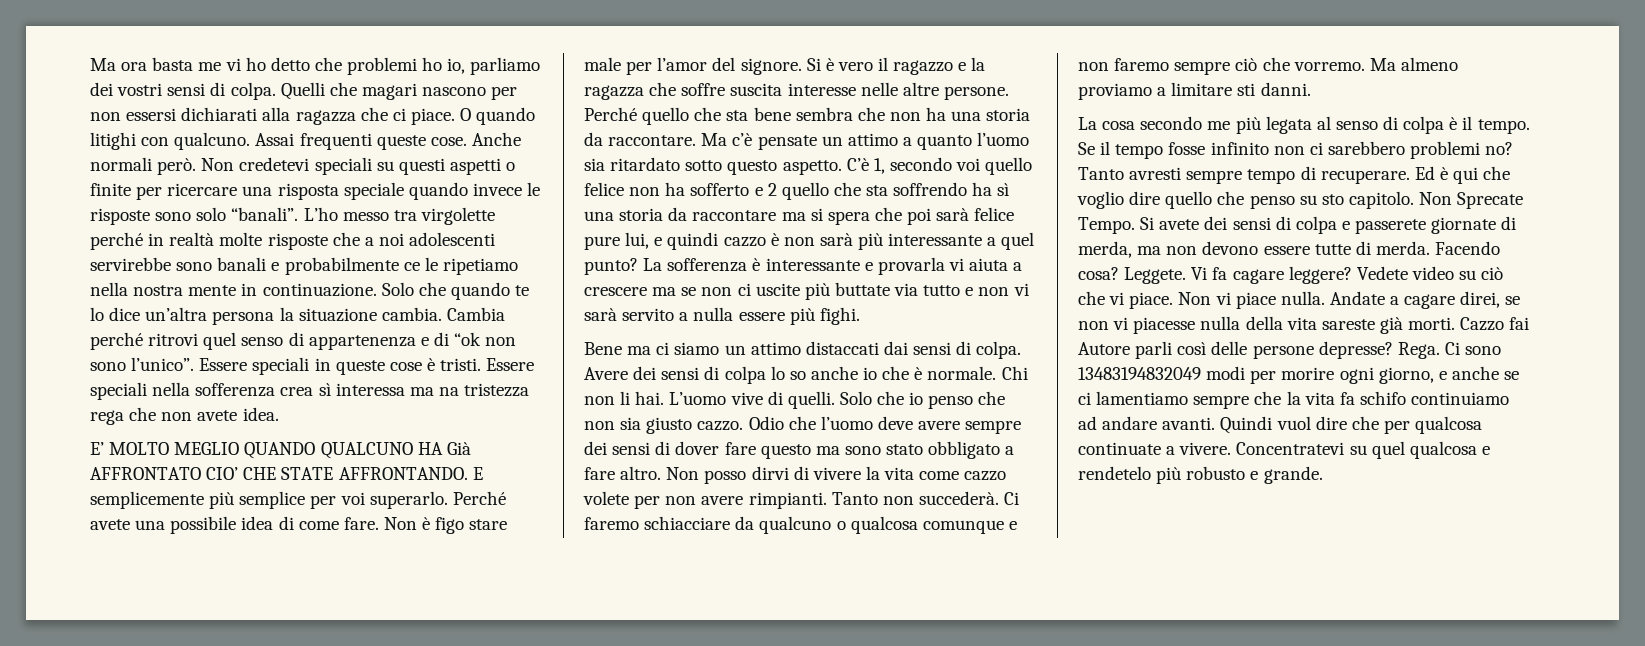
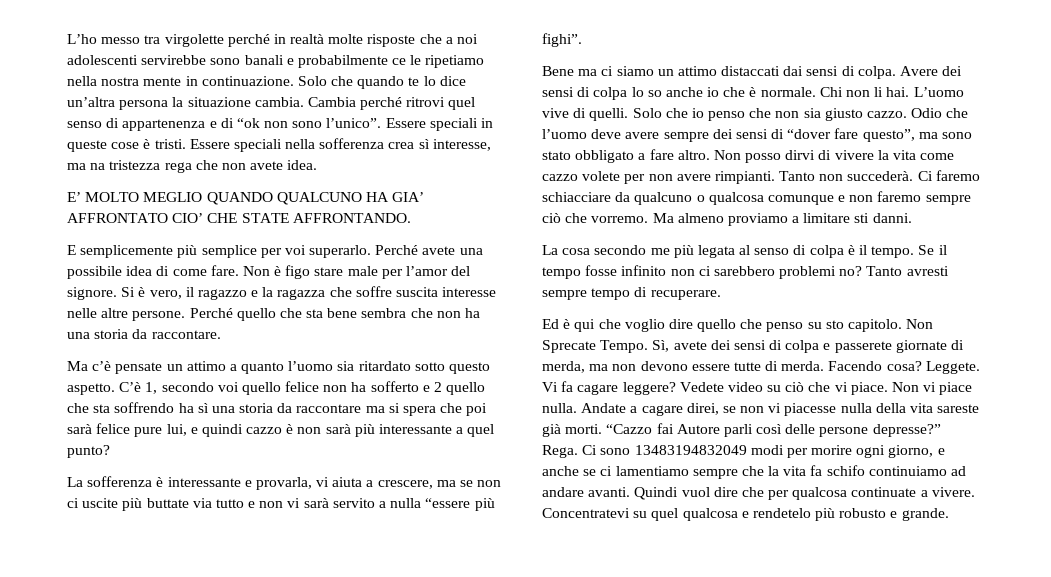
- Ma ora basta me vi ho detto che problemi ho io, parliamo dei vostri sensi di colpa. Quelli che magari nascono per non essersi dichiarati alla ragazza che ci piace. O quando litighi con qualcuno. Assai frequenti queste cose. Anche normali però. Non credetevi speciali su questi aspetti o finite per ricercare una risposta speciale quando invece le risposte sono solo “banali”.
- Essere speciali nella sofferenza crea sì interessa ma na tristezza rega che non avete idea.
+ Essere speciali nella sofferenza crea sì interesse, ma na tristezza rega che non avete idea.
- E’ MOLTO MEGLIO QUANDO QUALCUNO HA Già AFFRONTATO CIO’ CHE STATE AFFRONTANDO. E semplicemente più semplice per voi superarlo.
+ E’ MOLTO MEGLIO QUANDO QUALCUNO HA GIA’ AFFRONTATO CIO’ CHE STATE AFFRONTANDO.
+ E semplicemente più semplice per voi superarlo.
- Si è vero il ragazzo e la ragazza che soffre suscita interesse nelle altre persone.
+ Si è vero, il ragazzo e la ragazza che soffre suscita interesse nelle altre persone.
- Perché quello che sta bene sembra che non ha una storia da raccontare. Ma c’è pensate un attimo a quanto l’uomo sia ritardato sotto questo aspetto.
+ Perché quello che sta bene sembra che non ha una storia da raccontare.
+ Ma c’è pensate un attimo a quanto l’uomo sia ritardato sotto questo aspetto.
- C’è 1, secondo voi quello felice non ha sofferto e 2 quello che sta soffrendo ha sì una storia da raccontare ma si spera che poi sarà felice pure lui, e quindi cazzo è non sarà più interessante a quel punto? La sofferenza è interessante e provarla vi aiuta a crescere ma se non ci uscite più buttate via tutto e non vi sarà servito a nulla essere più fighi.
+ C’è 1, secondo voi quello felice non ha sofferto e 2 quello che sta soffrendo ha sì una storia da raccontare ma si spera che poi sarà felice pure lui, e quindi cazzo è non sarà più interessante a quel punto?
+ La sofferenza è interessante e provarla, vi aiuta a crescere, ma se non ci uscite più buttate via tutto e non vi sarà servito a nulla “essere più fighi”.
- Odio che l’uomo deve avere sempre dei sensi di dover fare questo ma sono stato obbligato a fare altro.
+ Odio che l’uomo deve avere sempre dei sensi di “dover fare questo”, ma sono stato obbligato a fare altro.
- Tanto avresti sempre tempo di recuperare. Ed è qui che voglio dire quello che penso su sto capitolo.
+ Tanto avresti sempre tempo di recuperare.
+ Ed è qui che voglio dire quello che penso su sto capitolo.
- Si avete dei sensi di colpa e passerete giornate di merda, ma non devono essere tutte di merda.
+ Sì, avete dei sensi di colpa e passerete giornate di merda, ma non devono essere tutte di merda.
- Cazzo fai Autore parli così delle persone depresse?
+ “Cazzo fai Autore parli così delle persone depresse?”

